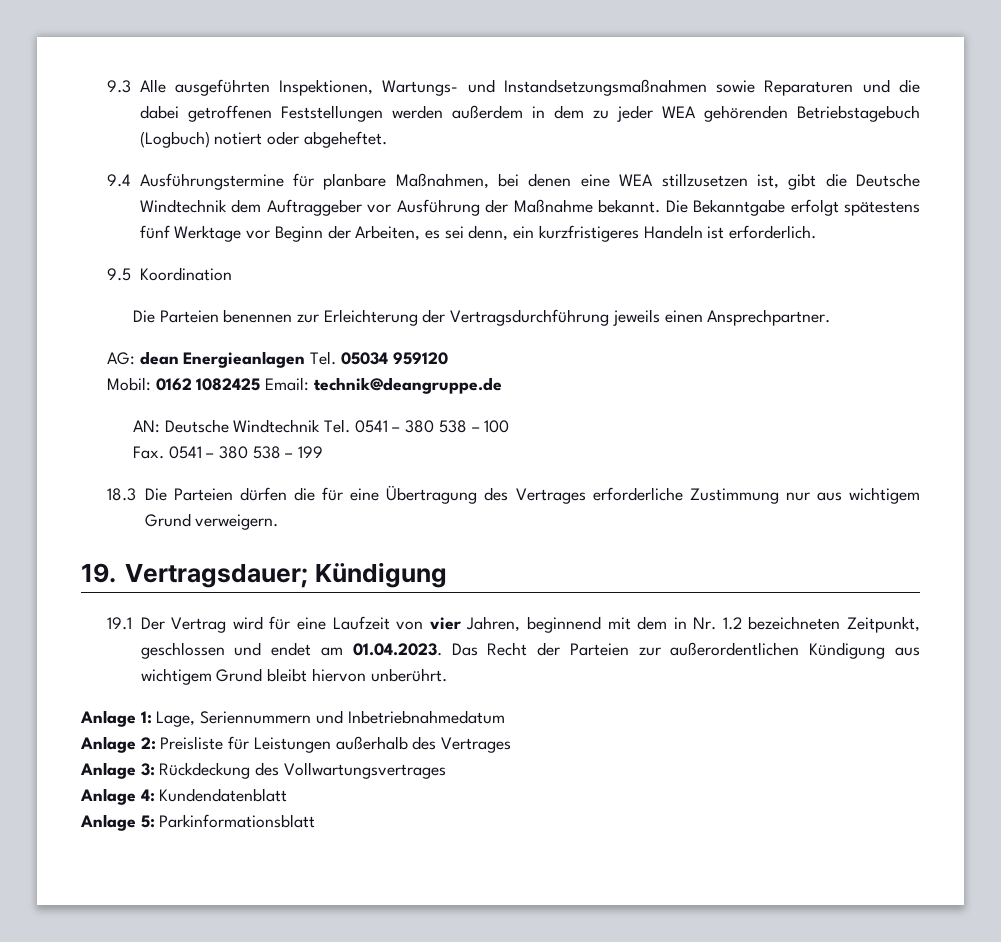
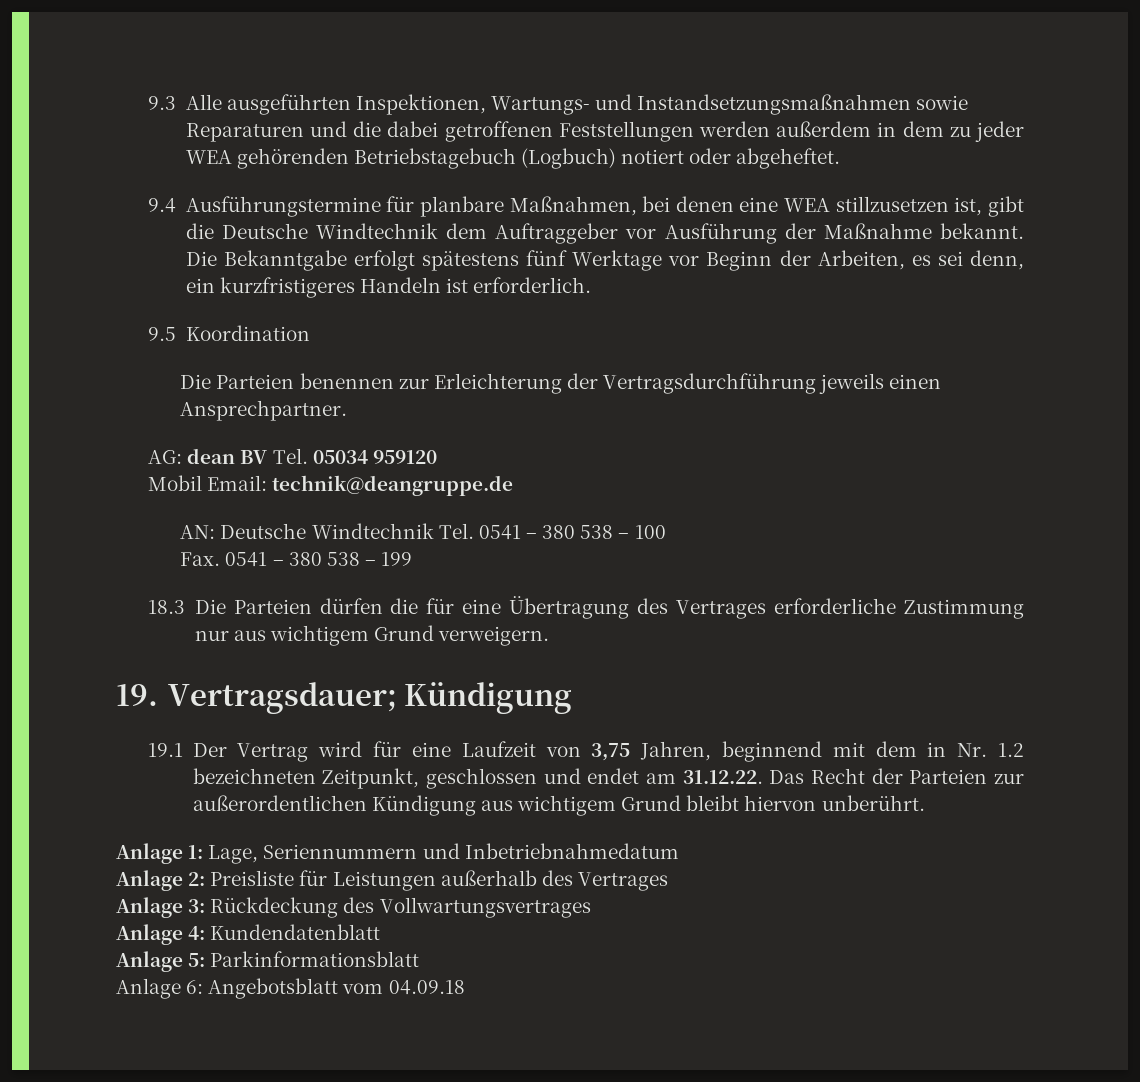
- AG: dean Energieanlagen Tel. 05034 959120
+ AG: dean BV Tel. 05034 959120
- Mobil: 0162 1082425 Email: technik@deangruppe.de
+ Mobil Email: technik@deangruppe.de
- 19.1 Der Vertrag wird für eine Laufzeit von vier Jahren, beginnend mit dem in Nr. 1.2 bezeichneten Zeitpunkt, geschlossen und endet am 01.04.2023. Das Recht der Parteien zur außerordentlichen Kündigung aus wichtigem Grund bleibt hiervon unberührt.
+ 19.1 Der Vertrag wird für eine Laufzeit von 3,75 Jahren, beginnend mit dem in Nr. 1.2 bezeichneten Zeitpunkt, geschlossen und endet am 31.12.22. Das Recht der Parteien zur außerordentlichen Kündigung aus wichtigem Grund bleibt hiervon unberührt.
+ Anlage 6: Angebotsblatt vom 04.09.18

